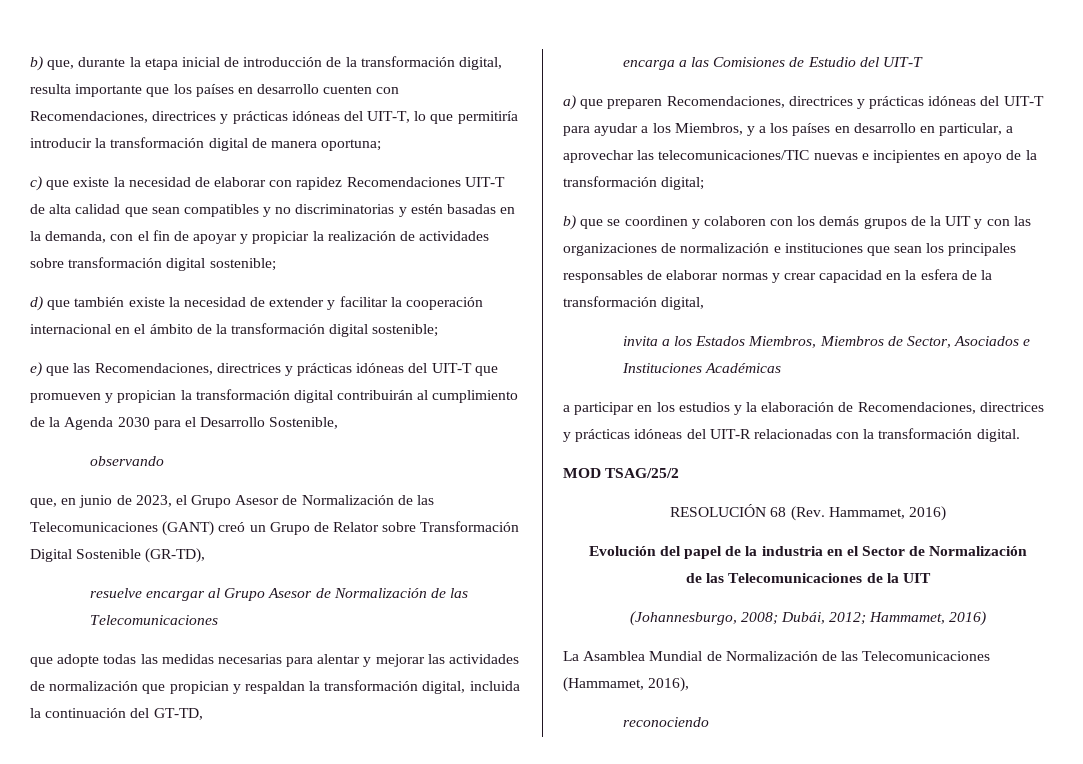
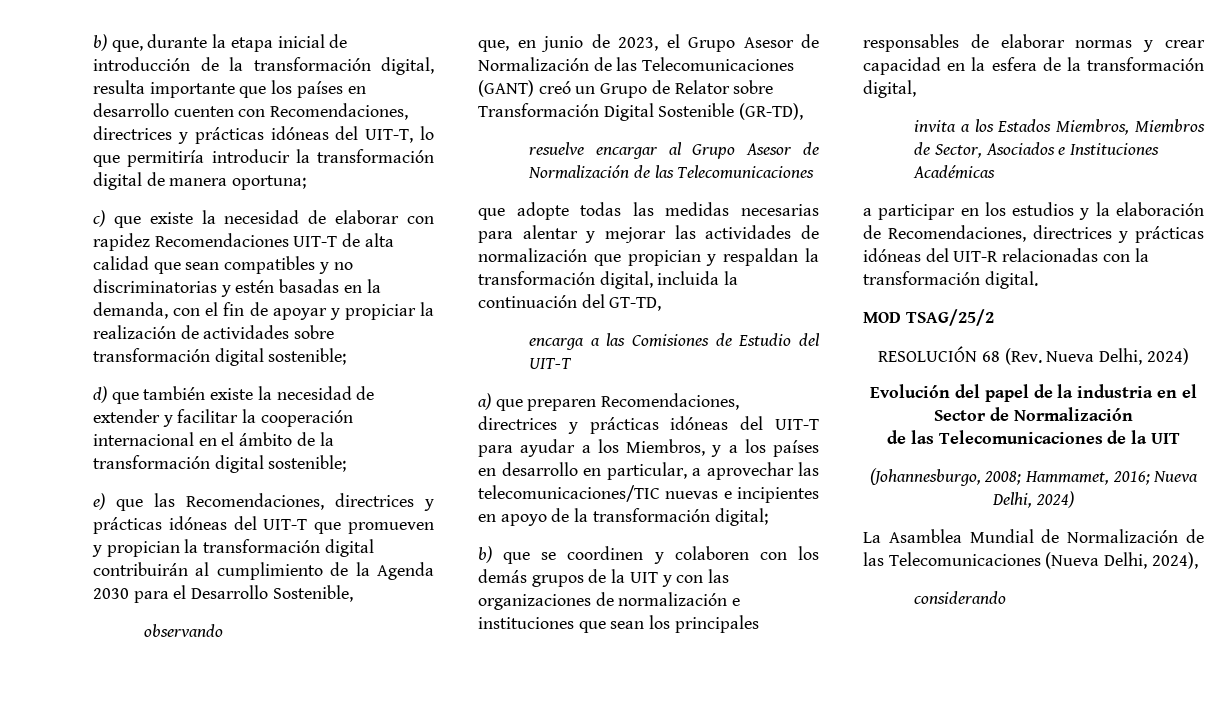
- RESOLUCIÓN 68 (Rev. Hammamet, 2016)
+ RESOLUCIÓN 68 (Rev. Nueva Delhi, 2024)
- (Johannesburgo, 2008; Dubái, 2012; Hammamet, 2016)
+ (Johannesburgo, 2008; Hammamet, 2016; Nueva Delhi, 2024)
- La Asamblea Mundial de Normalización de las Telecomunicaciones (Hammamet, 2016),
- reconociendo
+ La Asamblea Mundial de Normalización de las Telecomunicaciones (Nueva Delhi, 2024),
+ considerando

